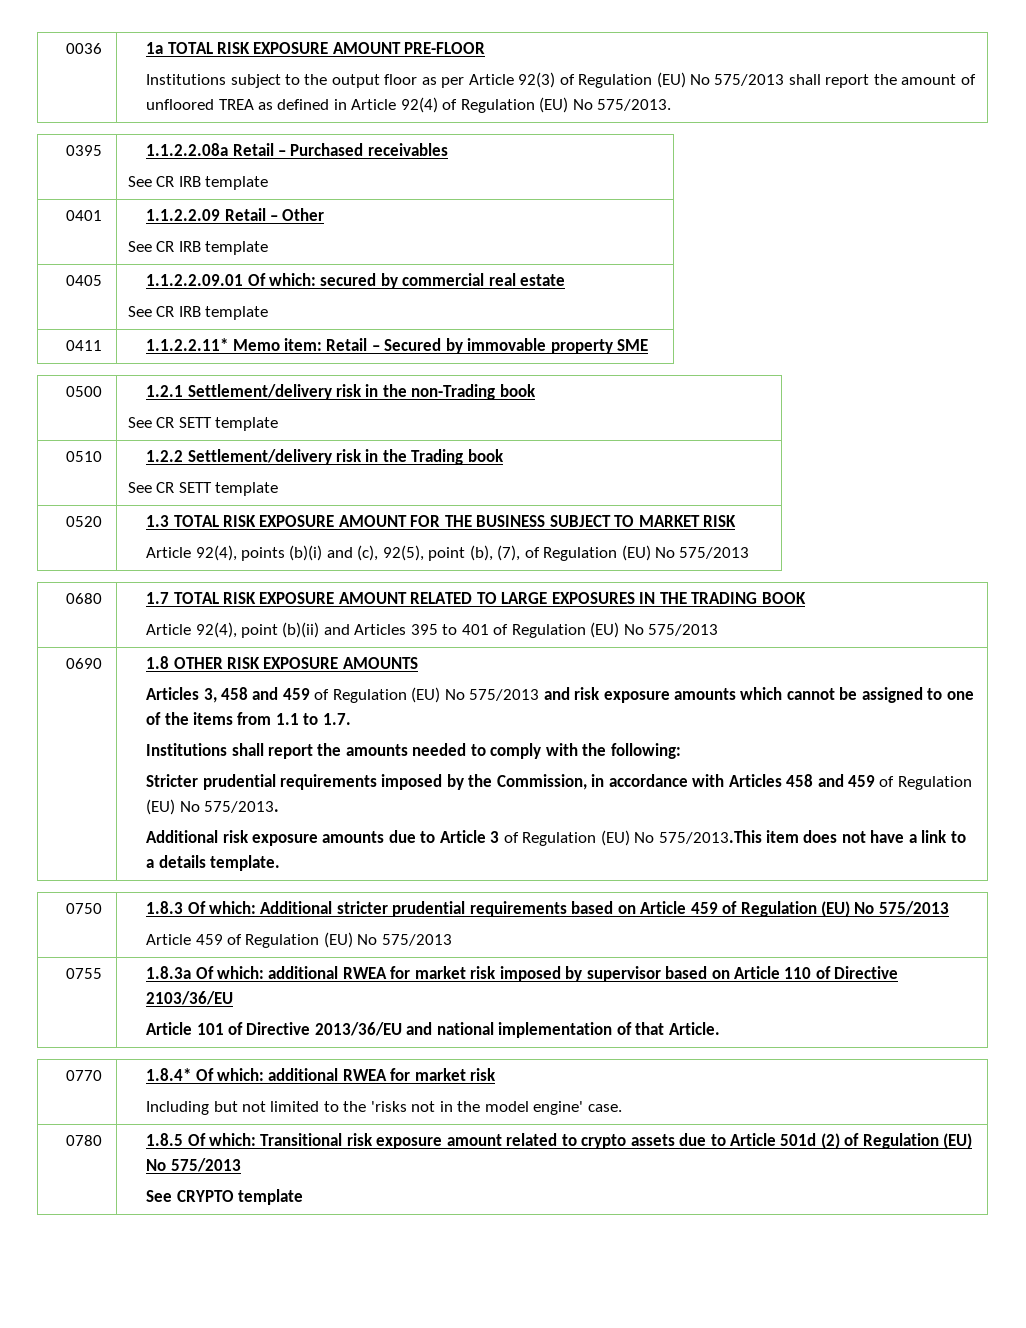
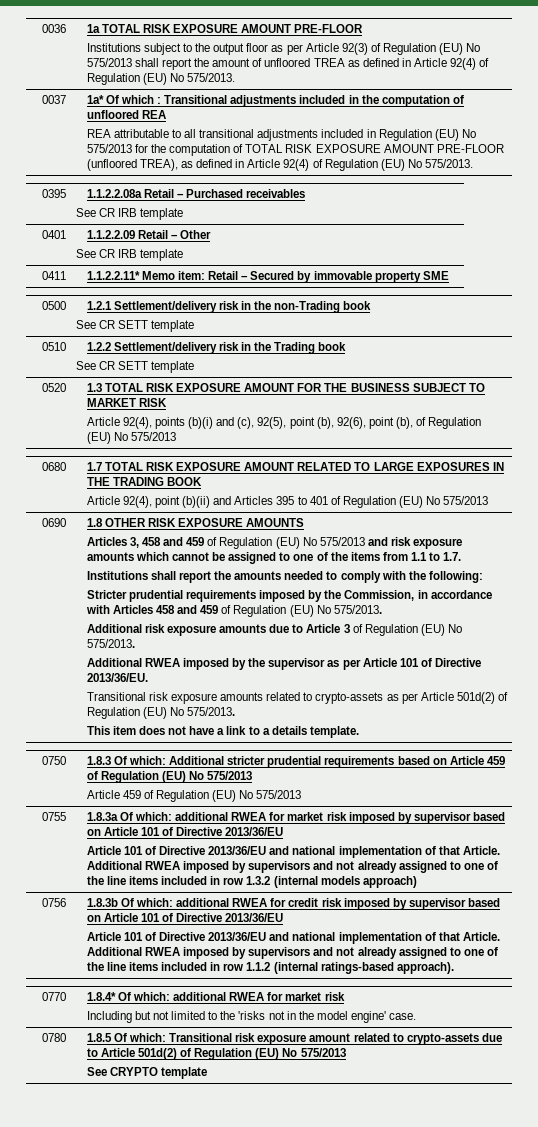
+ 0037 | 1a* Of which : Transitional adjustments included in the computation of unfloored REA
+ REA attributable to all transitional adjustments included in Regulation (EU) No 575/2013 for the computation of TOTAL RISK EXPOSURE AMOUNT PRE-FLOOR (unfloored TREA), as defined in Article 92(4) of Regulation (EU) No 575/2013.
- 0405 | 1.1.2.2.09.01 Of which: secured by commercial real estate
- See CR IRB template
  0520 | 1.3 TOTAL RISK EXPOSURE AMOUNT FOR THE BUSINESS SUBJECT TO MARKET RISK
- Article 92(4), points (b)(i) and (c), 92(5), point (b), (7), of Regulation (EU) No 575/2013
+ Article 92(4), points (b)(i) and (c), 92(5), point (b), 92(6), point (b), of Regulation (EU) No 575/2013
- Additional risk exposure amounts due to Article 3 of Regulation (EU) No 575/2013.This item does not have a link to a details template.
+ Additional risk exposure amounts due to Article 3 of Regulation (EU) No 575/2013.
+ Additional RWEA imposed by the supervisor as per Article 101 of Directive 2013/36/EU.
+ Transitional risk exposure amounts related to crypto-assets as per Article 501d(2) of Regulation (EU) No 575/2013.
+ This item does not have a link to a details template.
- 1.8.3a Of which: additional RWEA for market risk imposed by supervisor based on Article 110 of Directive 2103/36/EU
+ 1.8.3a Of which: additional RWEA for market risk imposed by supervisor based on Article 101 of Directive 2013/36/EU
+ Additional RWEA imposed by supervisors and not already assigned to one of the line items included in row 1.3.2 (internal models approach)
+ 0756 | 1.8.3b Of which: additional RWEA for credit risk imposed by supervisor based on Article 101 of Directive 2013/36/EU
+ Article 101 of Directive 2013/36/EU and national implementation of that Article. Additional RWEA imposed by supervisors and not already assigned to one of the line items included in row 1.1.2 (internal ratings-based approach).
- 0780 | 1.8.5 Of which: Transitional risk exposure amount related to crypto assets due to Article 501d (2) of Regulation (EU) No 575/2013
+ 0780 | 1.8.5 Of which: Transitional risk exposure amount related to crypto-assets due to Article 501d(2) of Regulation (EU) No 575/2013

